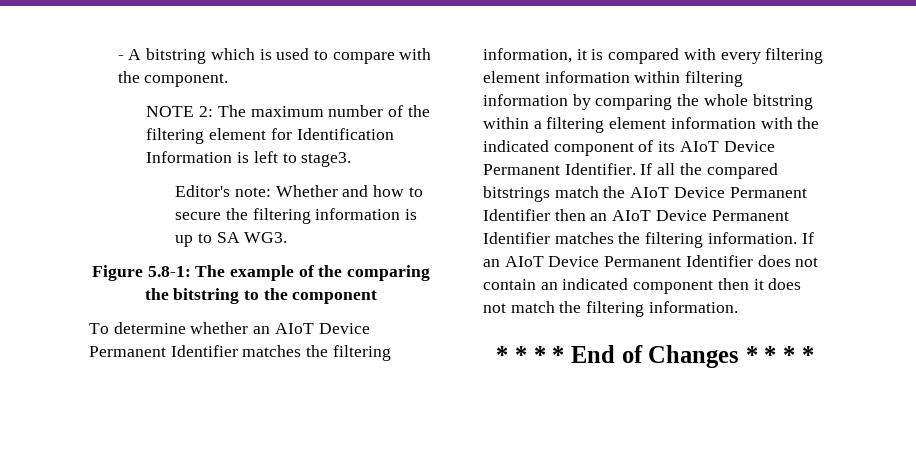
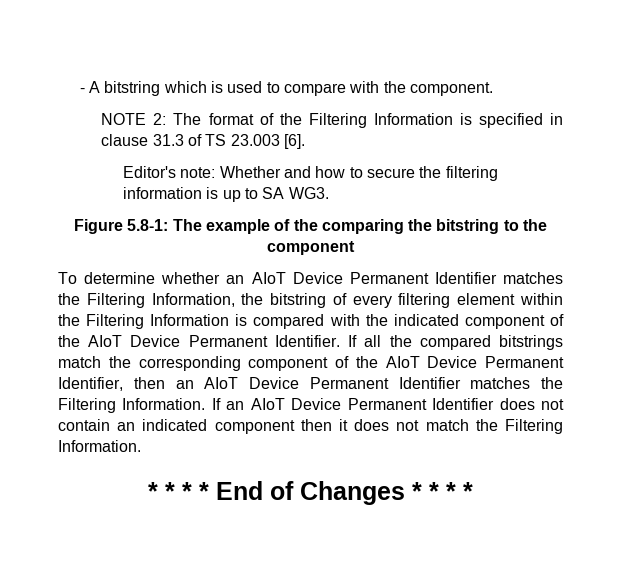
- NOTE 2: The maximum number of the filtering element for Identification Information is left to stage3.
+ NOTE 2: The format of the Filtering Information is specified in clause 31.3 of TS 23.003 [6].
- To determine whether an AIoT Device Permanent Identifier matches the filtering information, it is compared with every filtering element information within filtering information by comparing the whole bitstring within a filtering element information with the indicated component of its AIoT Device Permanent Identifier.
+ To determine whether an AIoT Device Permanent Identifier matches the Filtering Information, the bitstring of every filtering element within the Filtering Information is compared with the indicated component of the AIoT Device Permanent Identifier.
- If all the compared bitstrings match the AIoT Device Permanent Identifier then an AIoT Device Permanent Identifier matches the filtering information.
+ If all the compared bitstrings match the corresponding component of the AIoT Device Permanent Identifier, then an AIoT Device Permanent Identifier matches the Filtering Information.
- If an AIoT Device Permanent Identifier does not contain an indicated component then it does not match the filtering information.
+ If an AIoT Device Permanent Identifier does not contain an indicated component then it does not match the Filtering Information.

